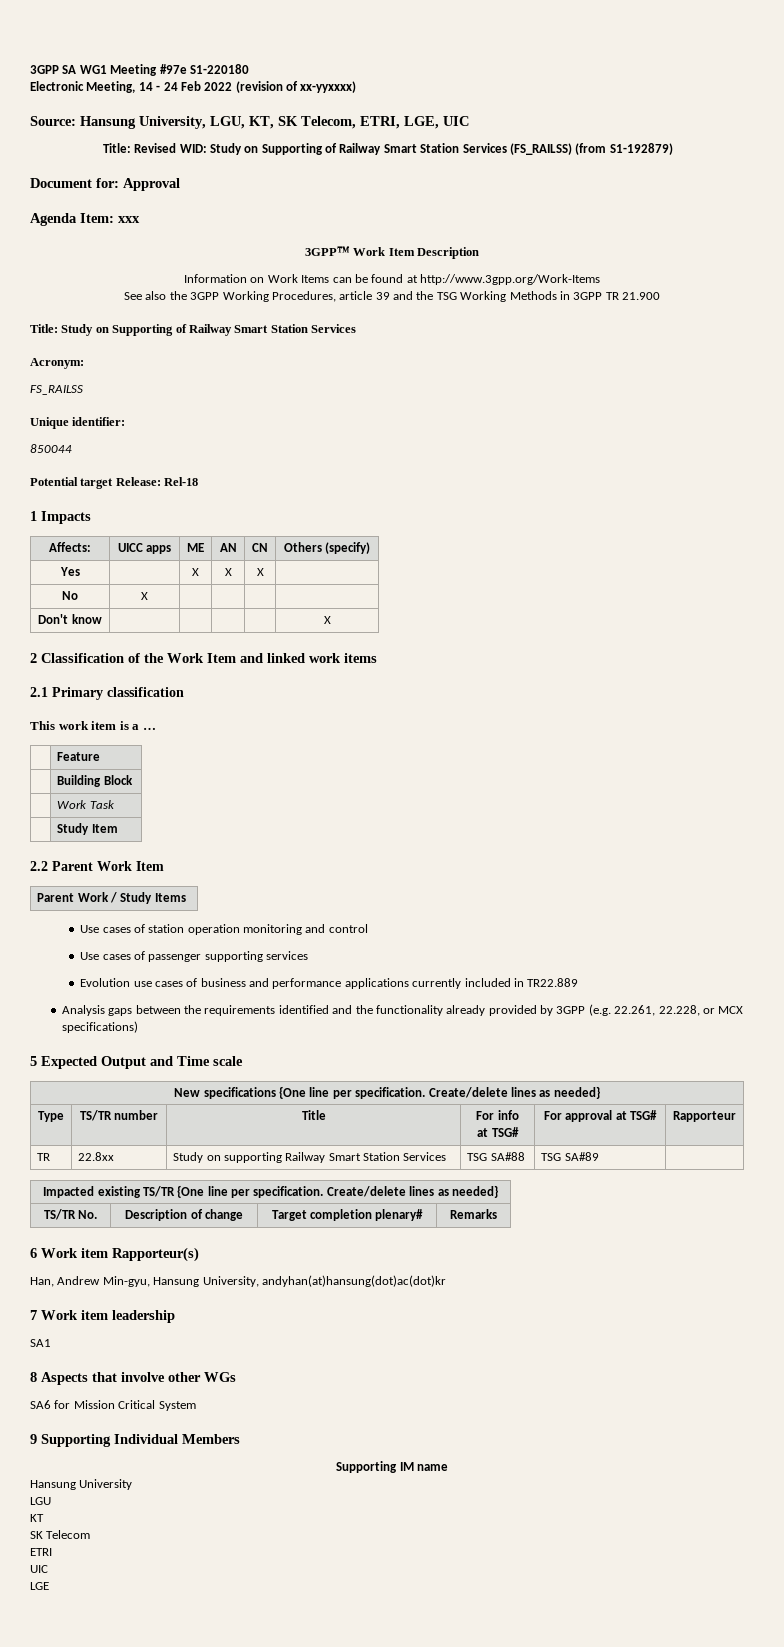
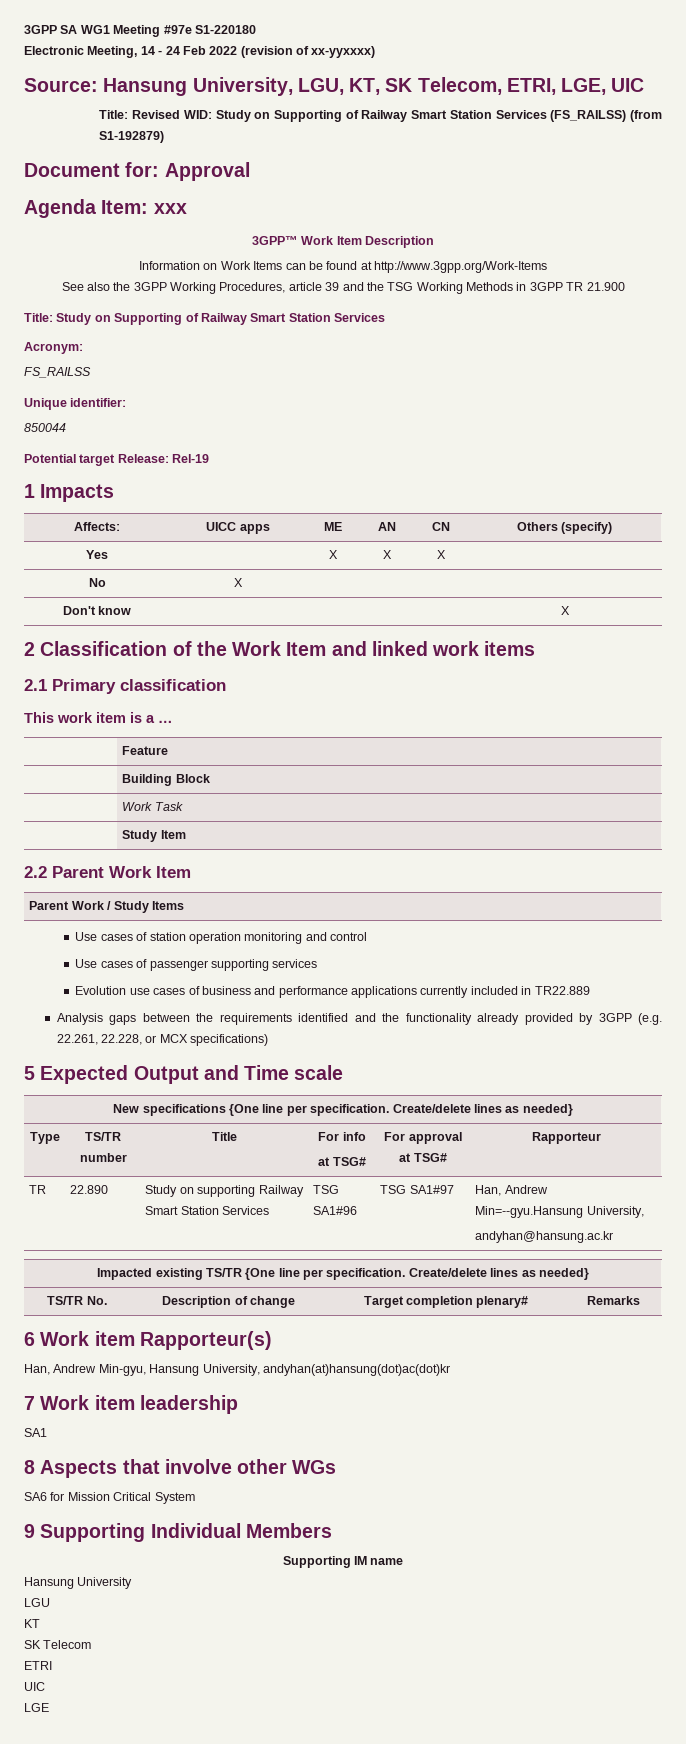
- Potential target Release: Rel-18
+ Potential target Release: Rel-19
- TR | 22.8xx | Study on supporting Railway Smart Station Services | TSG SA#88 | TSG SA#89 |
+ TR | 22.890 | Study on supporting Railway Smart Station Services | TSG SA1#96 | TSG SA1#97 | Han, Andrew Min=--gyu.Hansung University,
+ andyhan@hansung.ac.kr

